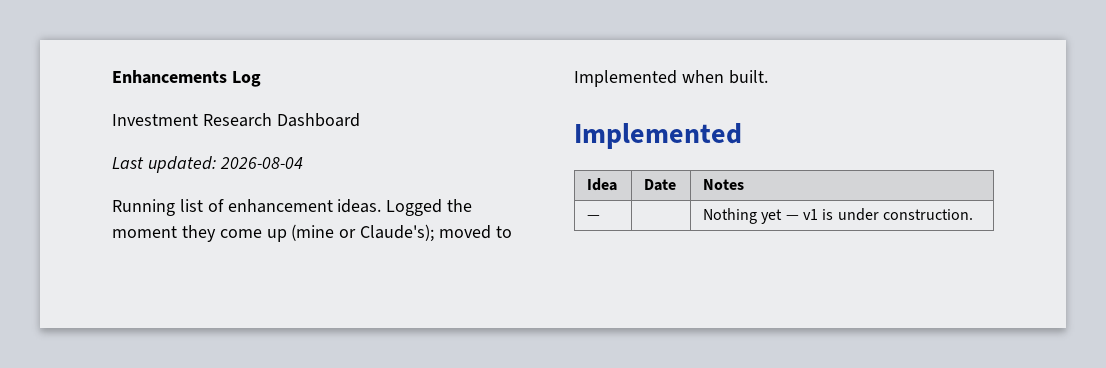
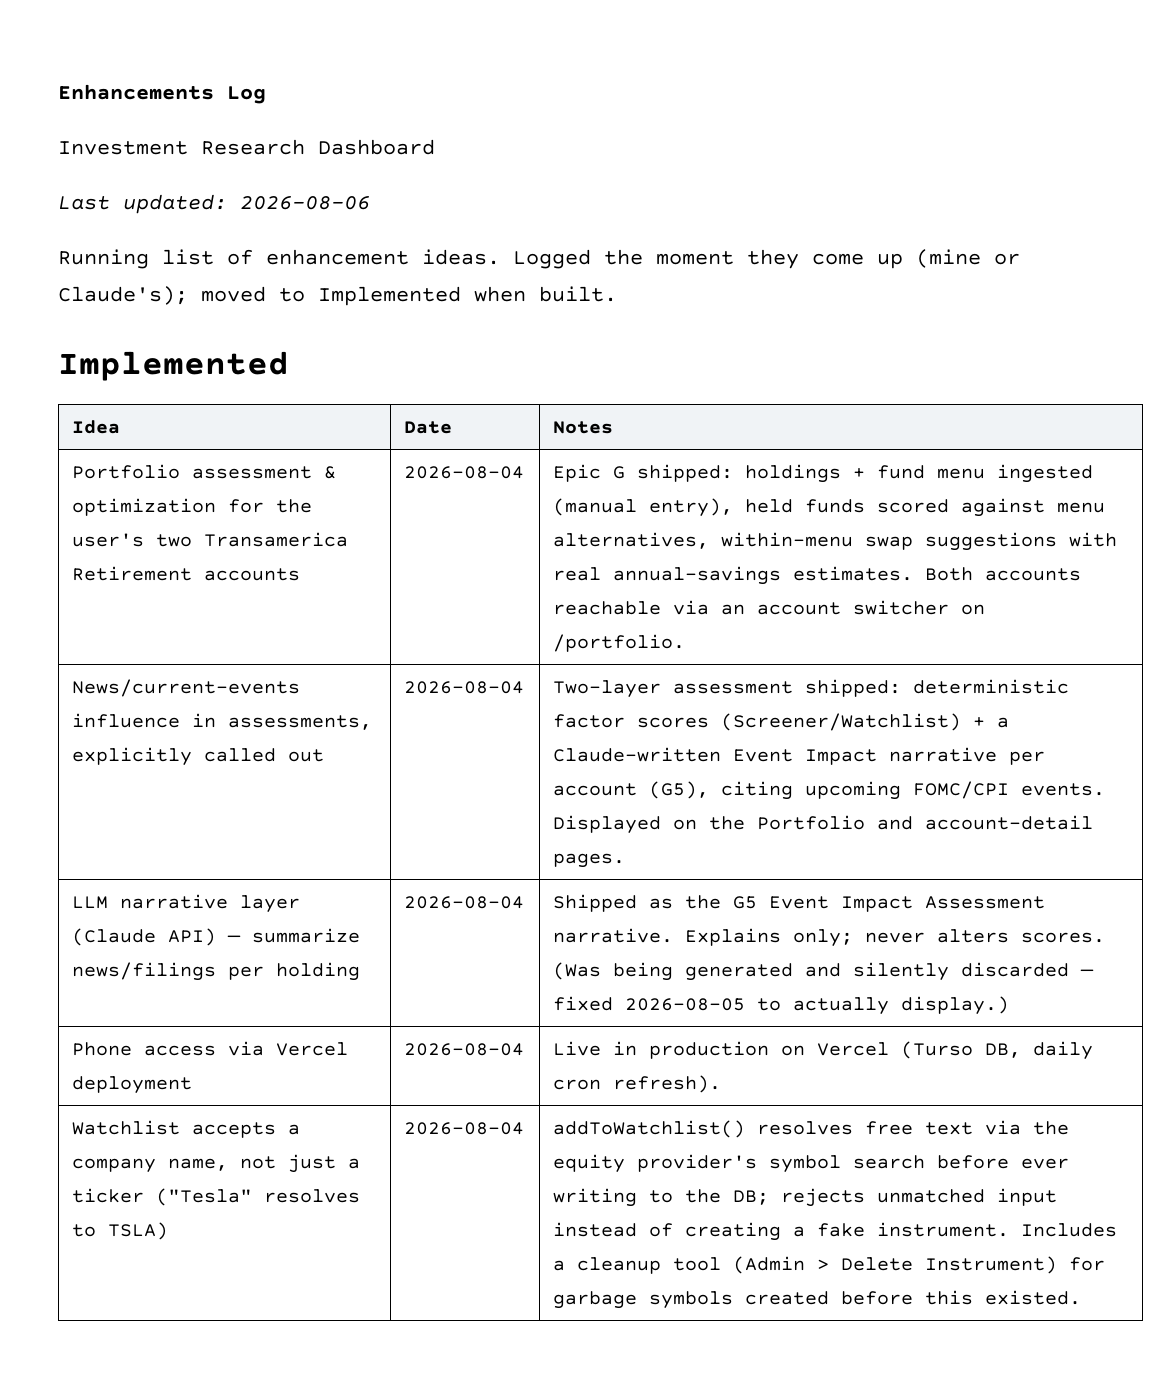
- Last updated: 2026-08-04
+ Last updated: 2026-08-06
- — | | Nothing yet — v1 is under construction.
+ Portfolio assessment & optimization for the user's two Transamerica Retirement accounts | 2026-08-04 | Epic G shipped: holdings + fund menu ingested (manual entry), held funds scored against menu alternatives, within-menu swap suggestions with real annual-savings estimates. Both accounts reachable via an account switcher on /portfolio.
+ News/current-events influence in assessments, explicitly called out | 2026-08-04 | Two-layer assessment shipped: deterministic factor scores (Screener/Watchlist) + a Claude-written Event Impact narrative per account (G5), citing upcoming FOMC/CPI events. Displayed on the Portfolio and account-detail pages.
+ LLM narrative layer (Claude API) — summarize news/filings per holding | 2026-08-04 | Shipped as the G5 Event Impact Assessment narrative. Explains only; never alters scores. (Was being generated and silently discarded — fixed 2026-08-05 to actually display.)
+ Phone access via Vercel deployment | 2026-08-04 | Live in production on Vercel (Turso DB, daily cron refresh).
+ Watchlist accepts a company name, not just a ticker ("Tesla" resolves to TSLA) | 2026-08-04 | addToWatchlist() resolves free text via the equity provider's symbol search before ever writing to the DB; rejects unmatched input instead of creating a fake instrument. Includes a cleanup tool (Admin > Delete Instrument) for garbage symbols created before this existed.

